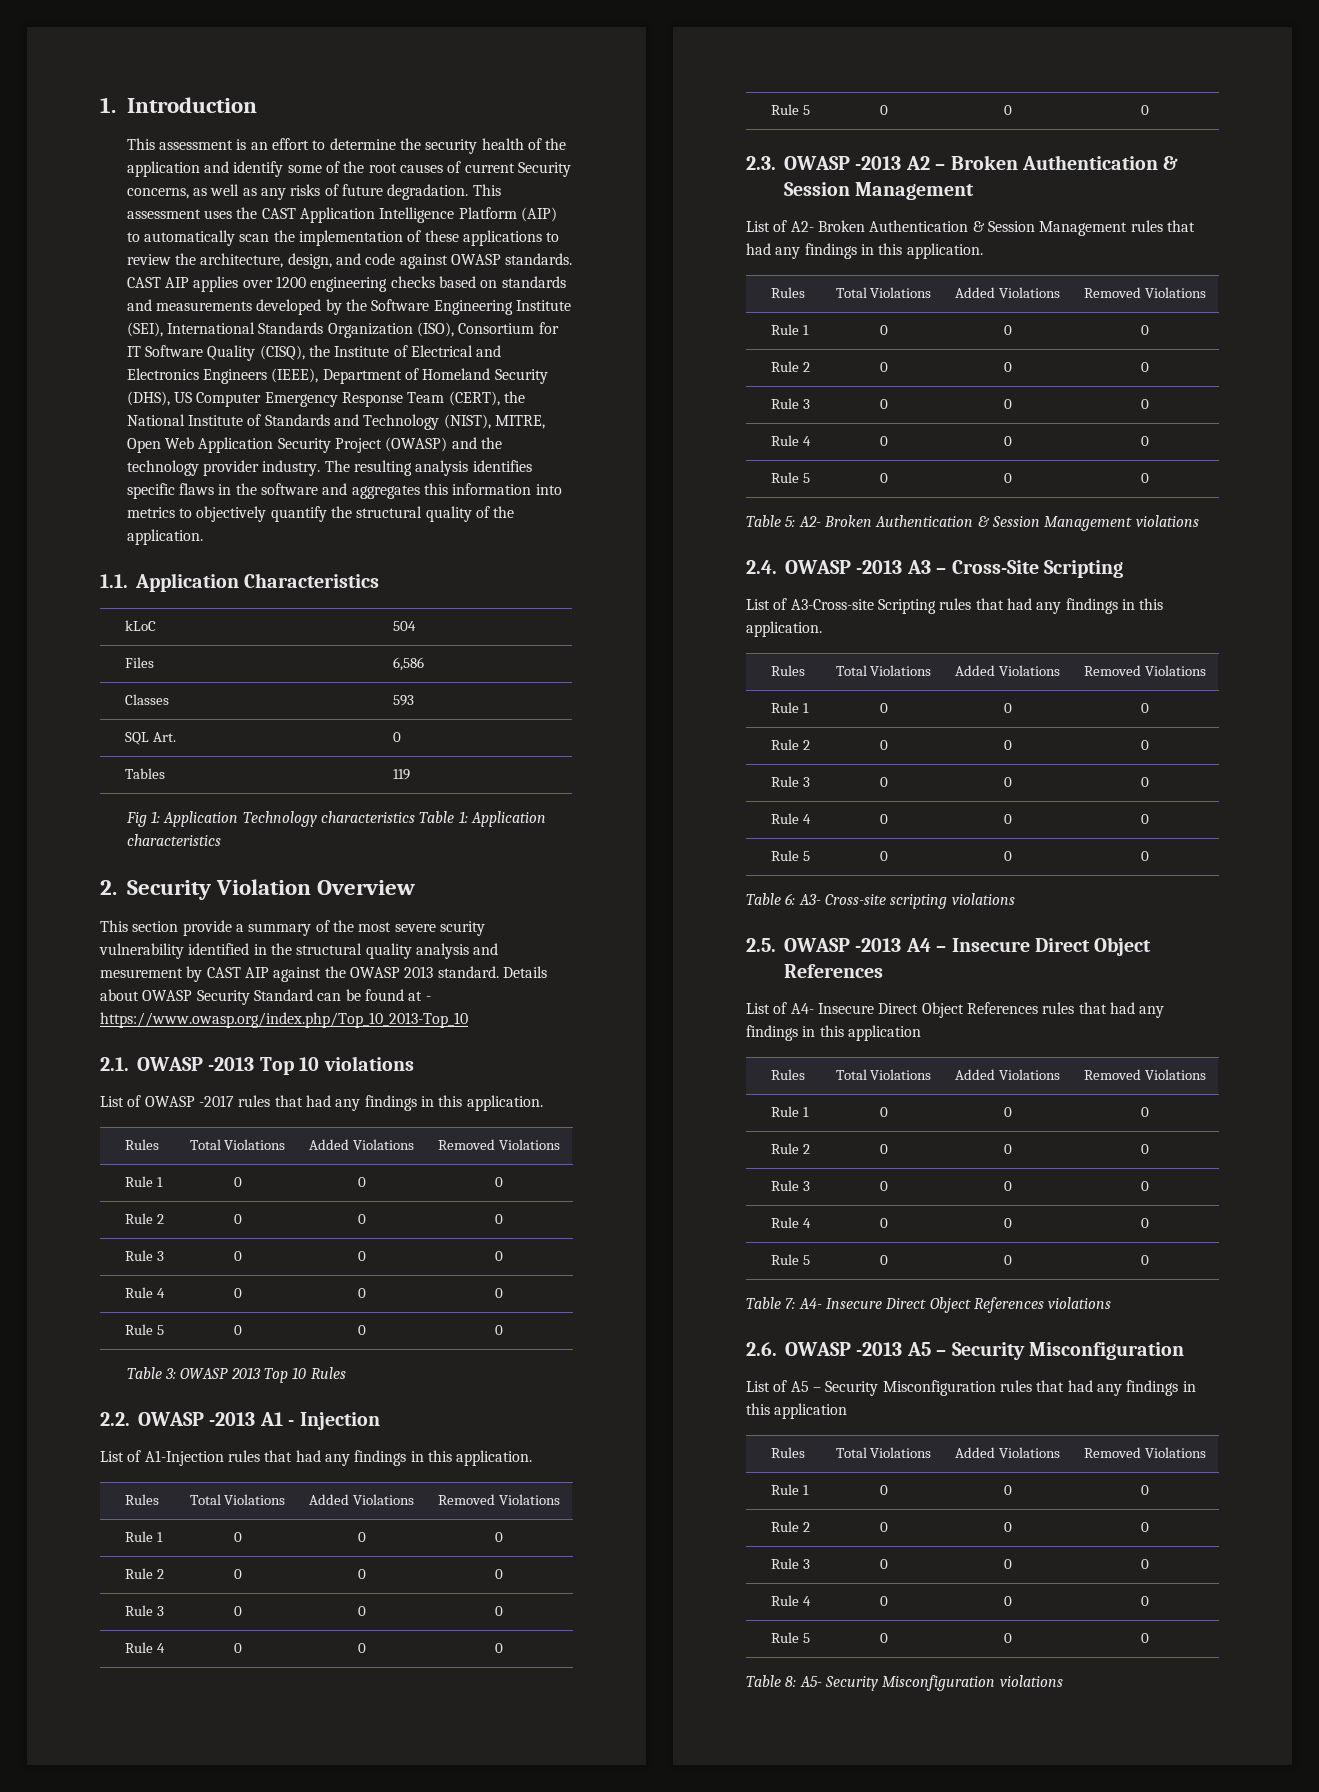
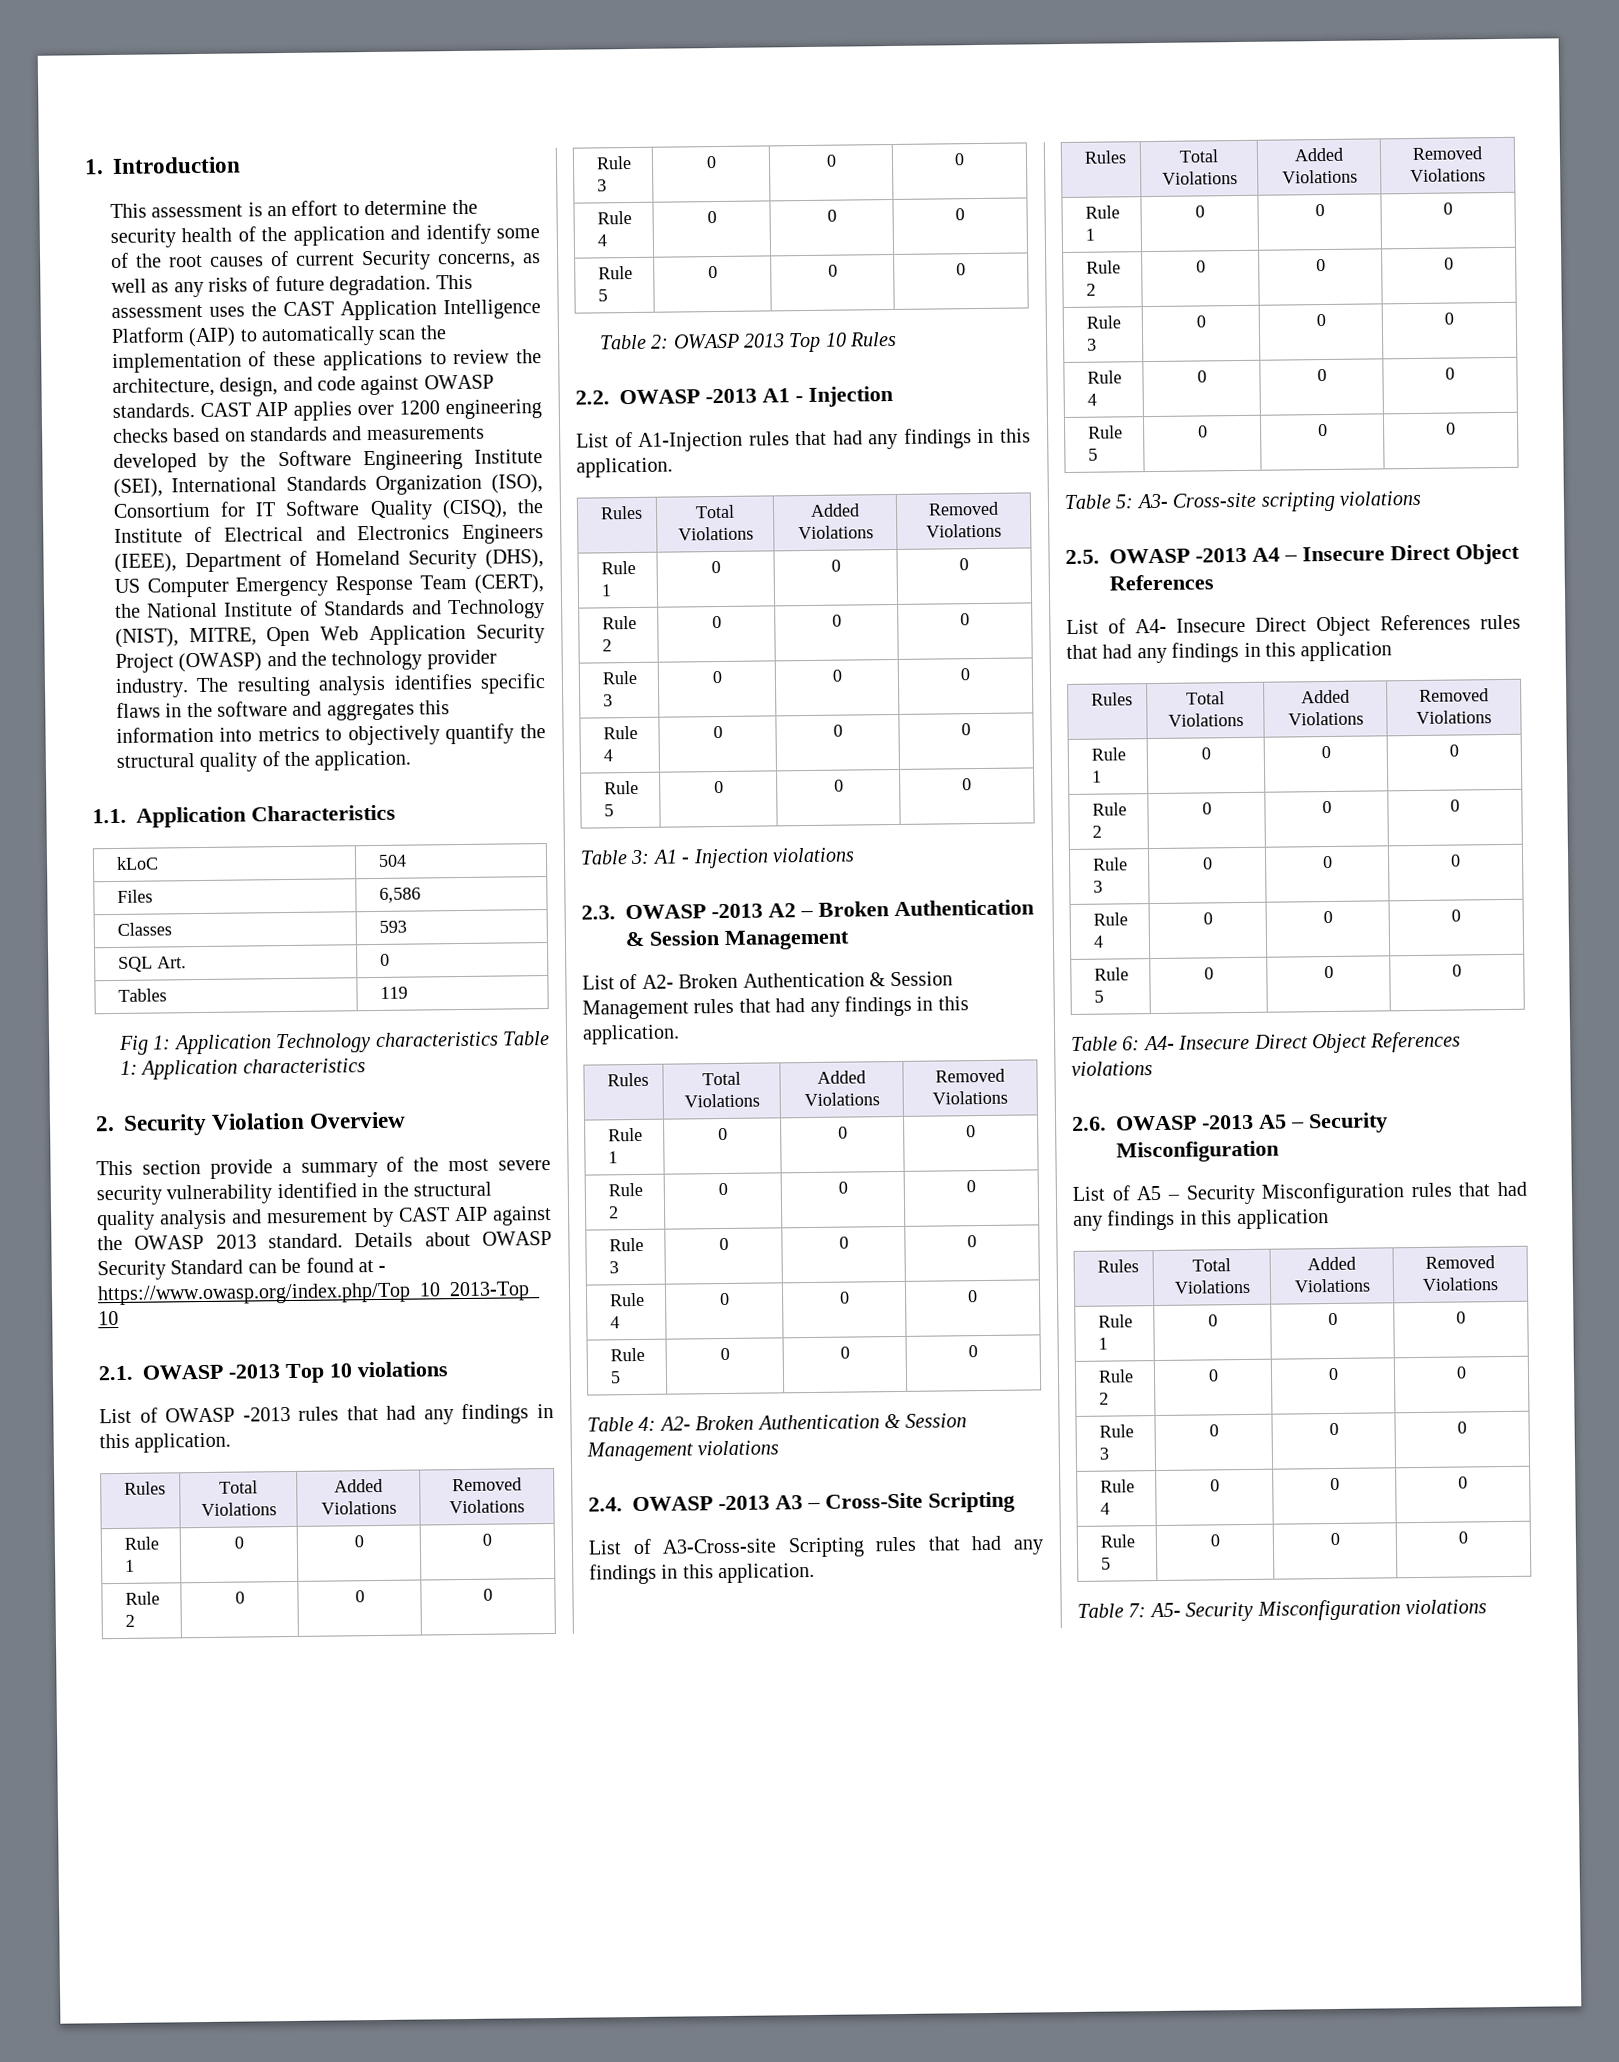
- This section provide a summary of the most severe scurity vulnerability identified in the structural quality analysis and mesurement by CAST AIP against the OWASP 2013 standard.
+ This section provide a summary of the most severe security vulnerability identified in the structural quality analysis and mesurement by CAST AIP against the OWASP 2013 standard.
- List of OWASP -2017 rules that had any findings in this application.
+ List of OWASP -2013 rules that had any findings in this application.
- Table 3: OWASP 2013 Top 10 Rules
+ Table 2: OWASP 2013 Top 10 Rules
+ Table 3: A1 - Injection violations
- Table 5: A2- Broken Authentication & Session Management violations
+ Table 4: A2- Broken Authentication & Session Management violations
- Table 6: A3- Cross-site scripting violations
+ Table 5: A3- Cross-site scripting violations
- Table 7: A4- Insecure Direct Object References violations
+ Table 6: A4- Insecure Direct Object References violations
- Table 8: A5- Security Misconfiguration violations
+ Table 7: A5- Security Misconfiguration violations

